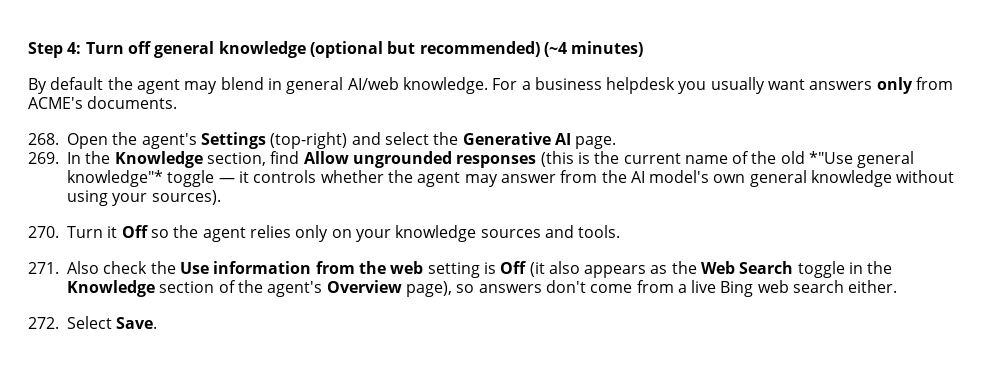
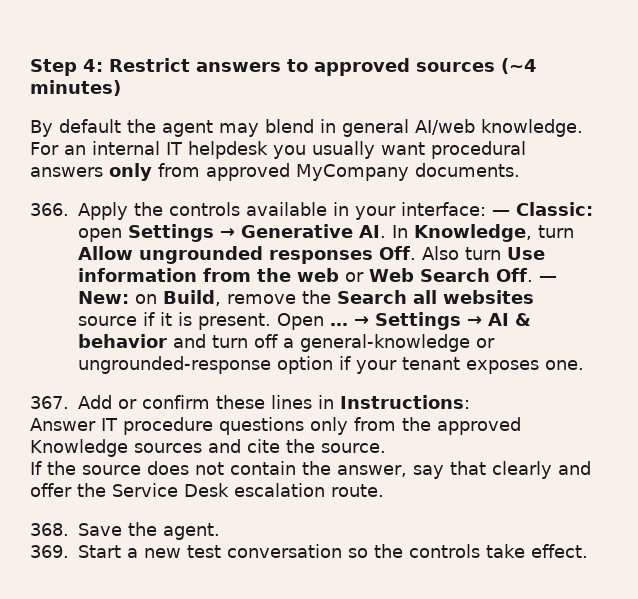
- Step 4: Turn off general knowledge (optional but recommended) (~4 minutes)
+ Step 4: Restrict answers to approved sources (~4 minutes)
- For a business helpdesk you usually want answers only from ACME's documents.
+ For an internal IT helpdesk you usually want procedural answers only from approved MyCompany documents.
- 268. Open the agent's Settings (top-right) and select the Generative AI page.
- 269. In the Knowledge section, find Allow ungrounded responses (this is the current name of the old *"Use general knowledge"* toggle — it controls whether the agent may answer from the AI model's own general knowledge without using your sources).
- 270. Turn it Off so the agent relies only on your knowledge sources and tools.
- 271. Also check the Use information from the web setting is Off (it also appears as the Web Search toggle in the Knowledge section of the agent's Overview page), so answers don't come from a live Bing web search either.
- 272. Select Save.
+ 366. Apply the controls available in your interface: — Classic: open Settings → Generative AI. In Knowledge, turn Allow ungrounded responses Off. Also turn Use information from the web or Web Search Off. — New: on Build, remove the Search all websites source if it is present. Open … → Settings → AI & behavior and turn off a general-knowledge or ungrounded-response option if your tenant exposes one.
+ 367. Add or confirm these lines in Instructions:
+ Answer IT procedure questions only from the approved Knowledge sources and cite the source.
+ If the source does not contain the answer, say that clearly and offer the Service Desk escalation route.
+ 368. Save the agent.
+ 369. Start a new test conversation so the controls take effect.

